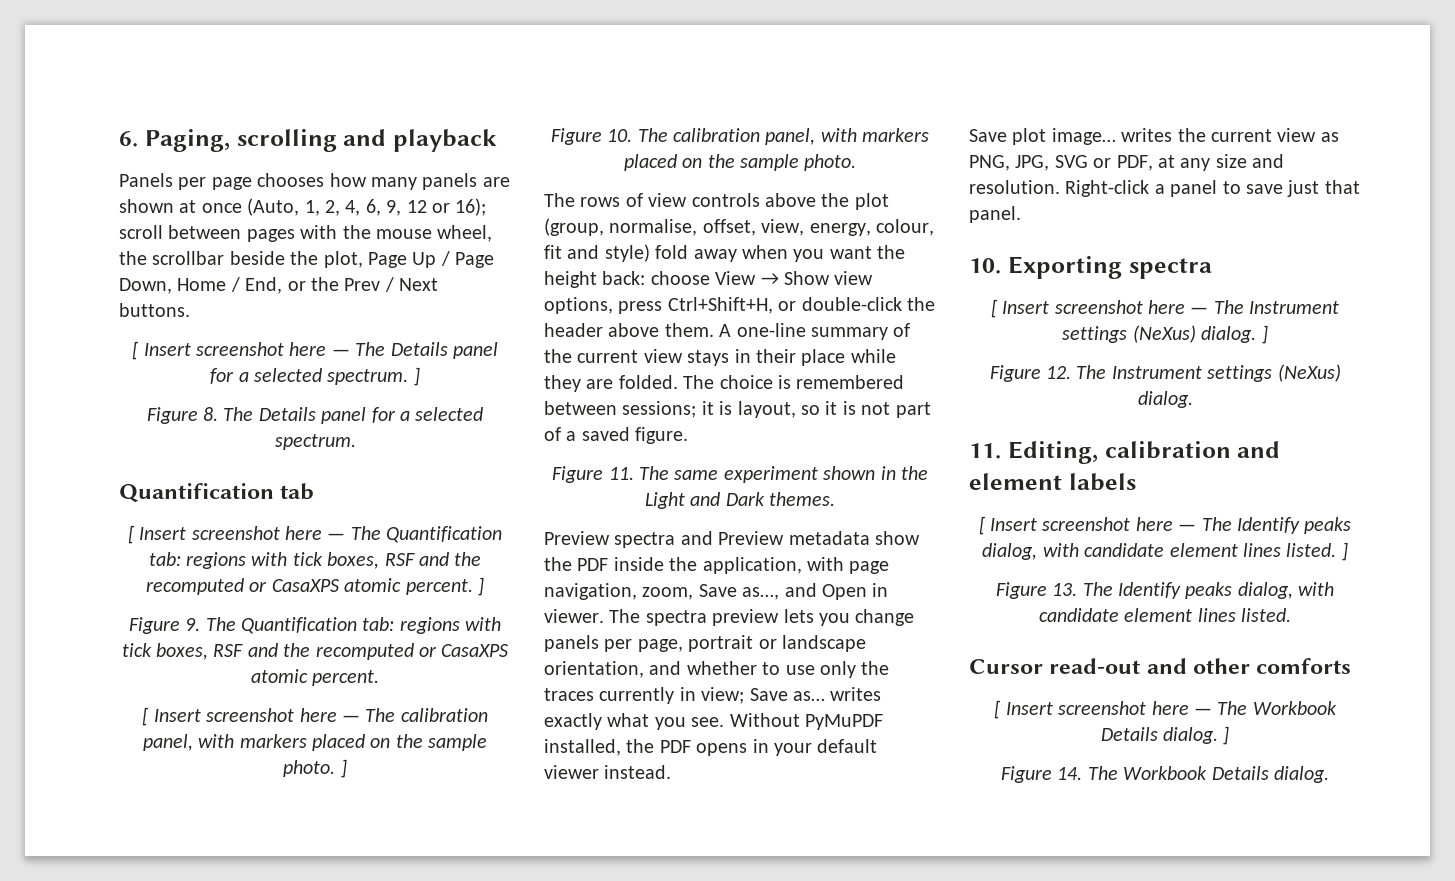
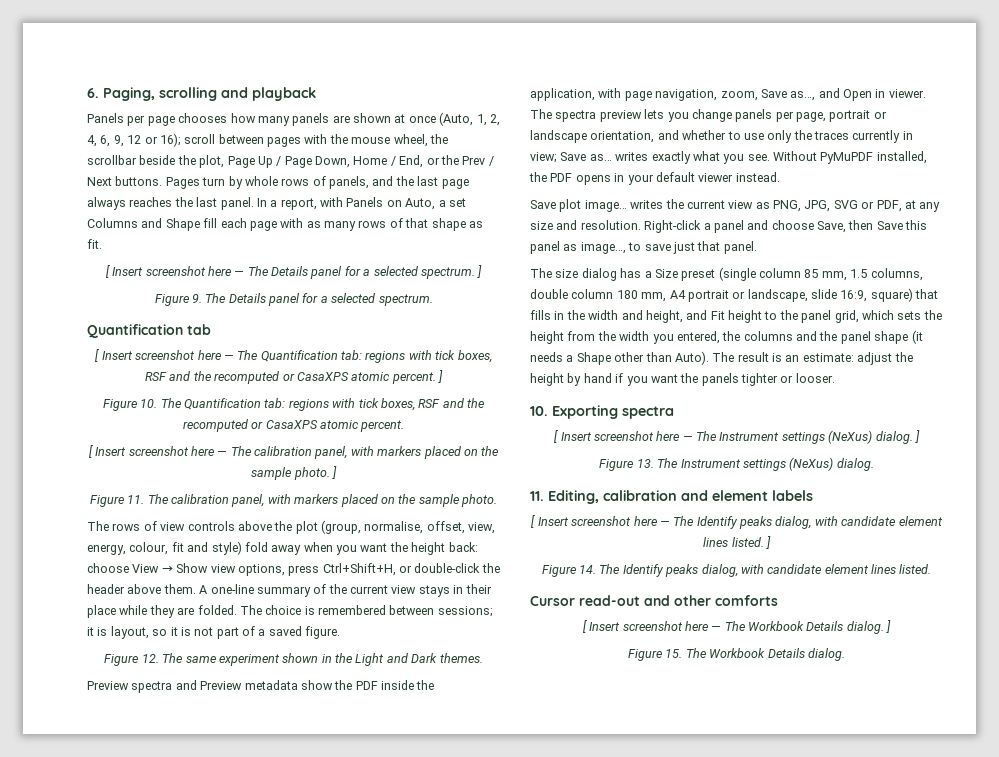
+ Pages turn by whole rows of panels, and the last page always reaches the last panel. In a report, with Panels on Auto, a set Columns and Shape fill each page with as many rows of that shape as fit.
- Figure 8. The Details panel for a selected spectrum.
+ Figure 9. The Details panel for a selected spectrum.
- Figure 9. The Quantification tab: regions with tick boxes, RSF and the recomputed or CasaXPS atomic percent.
+ Figure 10. The Quantification tab: regions with tick boxes, RSF and the recomputed or CasaXPS atomic percent.
- Figure 10. The calibration panel, with markers placed on the sample photo.
+ Figure 11. The calibration panel, with markers placed on the sample photo.
- Figure 11. The same experiment shown in the Light and Dark themes.
+ Figure 12. The same experiment shown in the Light and Dark themes.
- Right-click a panel to save just that panel.
+ Right-click a panel and choose Save, then Save this panel as image…, to save just that panel.
+ The size dialog has a Size preset (single column 85 mm, 1.5 columns, double column 180 mm, A4 portrait or landscape, slide 16:9, square) that fills in the width and height, and Fit height to the panel grid, which sets the height from the width you entered, the columns and the panel shape (it needs a Shape other than Auto). The result is an estimate: adjust the height by hand if you want the panels tighter or looser.
- Figure 12. The Instrument settings (NeXus) dialog.
+ Figure 13. The Instrument settings (NeXus) dialog.
- Figure 13. The Identify peaks dialog, with candidate element lines listed.
+ Figure 14. The Identify peaks dialog, with candidate element lines listed.
- Figure 14. The Workbook Details dialog.
+ Figure 15. The Workbook Details dialog.

